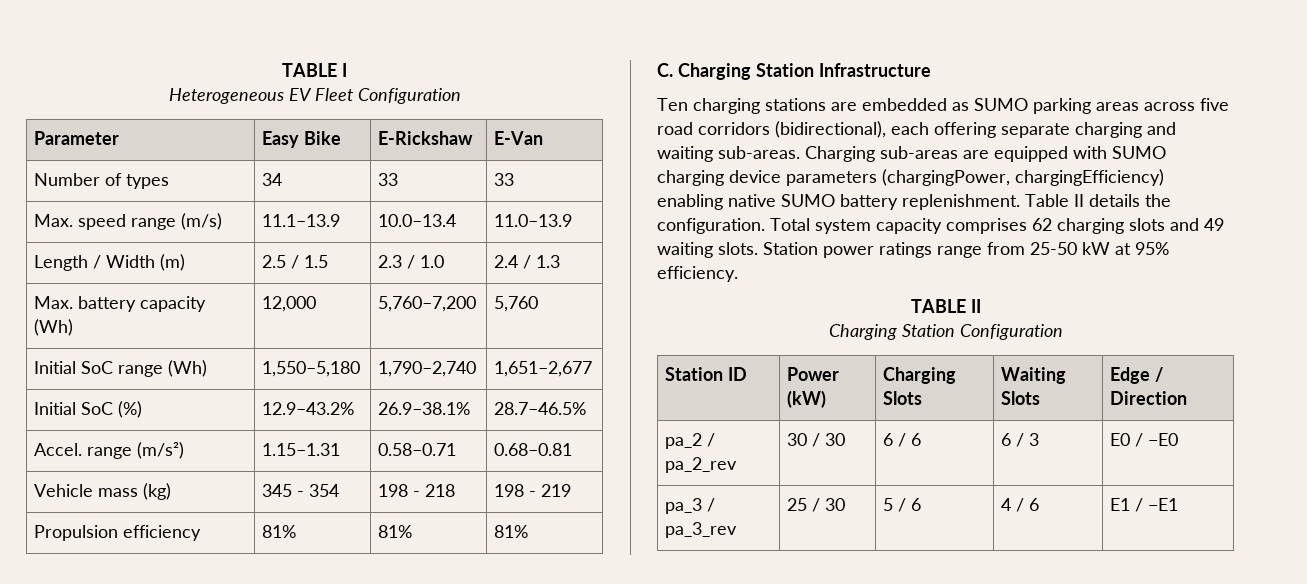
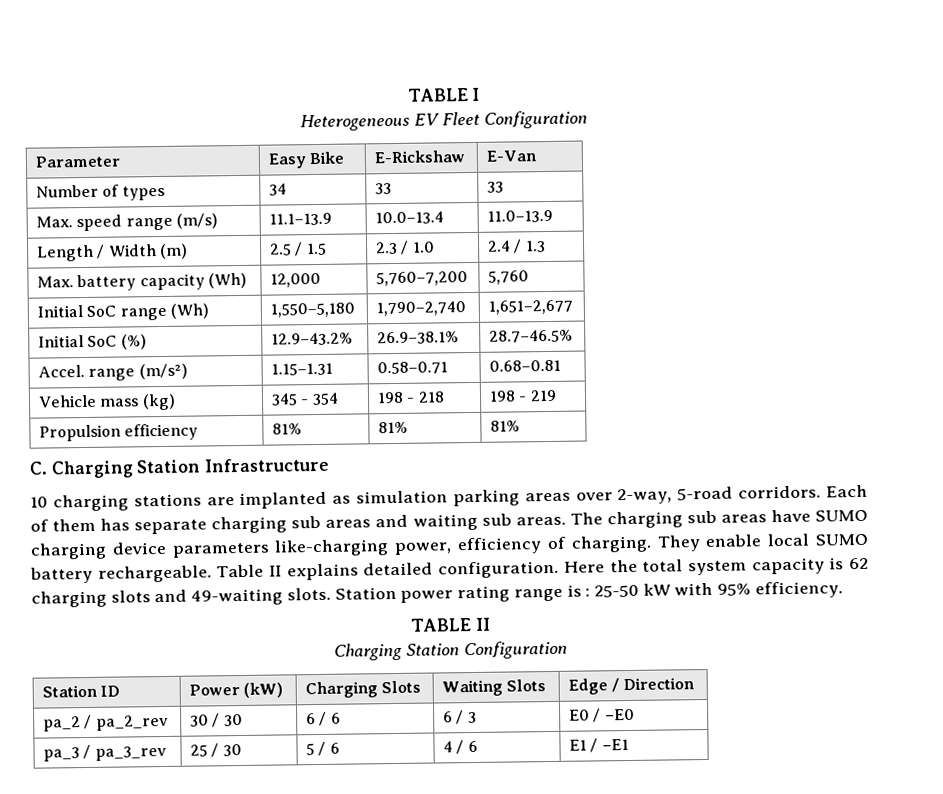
- Ten charging stations are embedded as SUMO parking areas across five road corridors (bidirectional), each offering separate charging and waiting sub-areas. Charging sub-areas are equipped with SUMO charging device parameters (chargingPower, chargingEfficiency) enabling native SUMO battery replenishment.
+ 10 charging stations are implanted as simulation parking areas over 2-way, 5-road corridors. Each of them has separate charging sub areas and waiting sub areas. The charging sub areas have SUMO charging device parameters like-charging power, efficiency of charging. They enable local SUMO battery rechargeable.
- Table II details the configuration. Total system capacity comprises 62 charging slots and 49 waiting slots.
+ Table II explains detailed configuration. Here the total system capacity is 62 charging slots and 49-waiting slots.
- Station power ratings range from 25-50 kW at 95% efficiency.
+ Station power rating range is : 25-50 kW with 95% efficiency.

